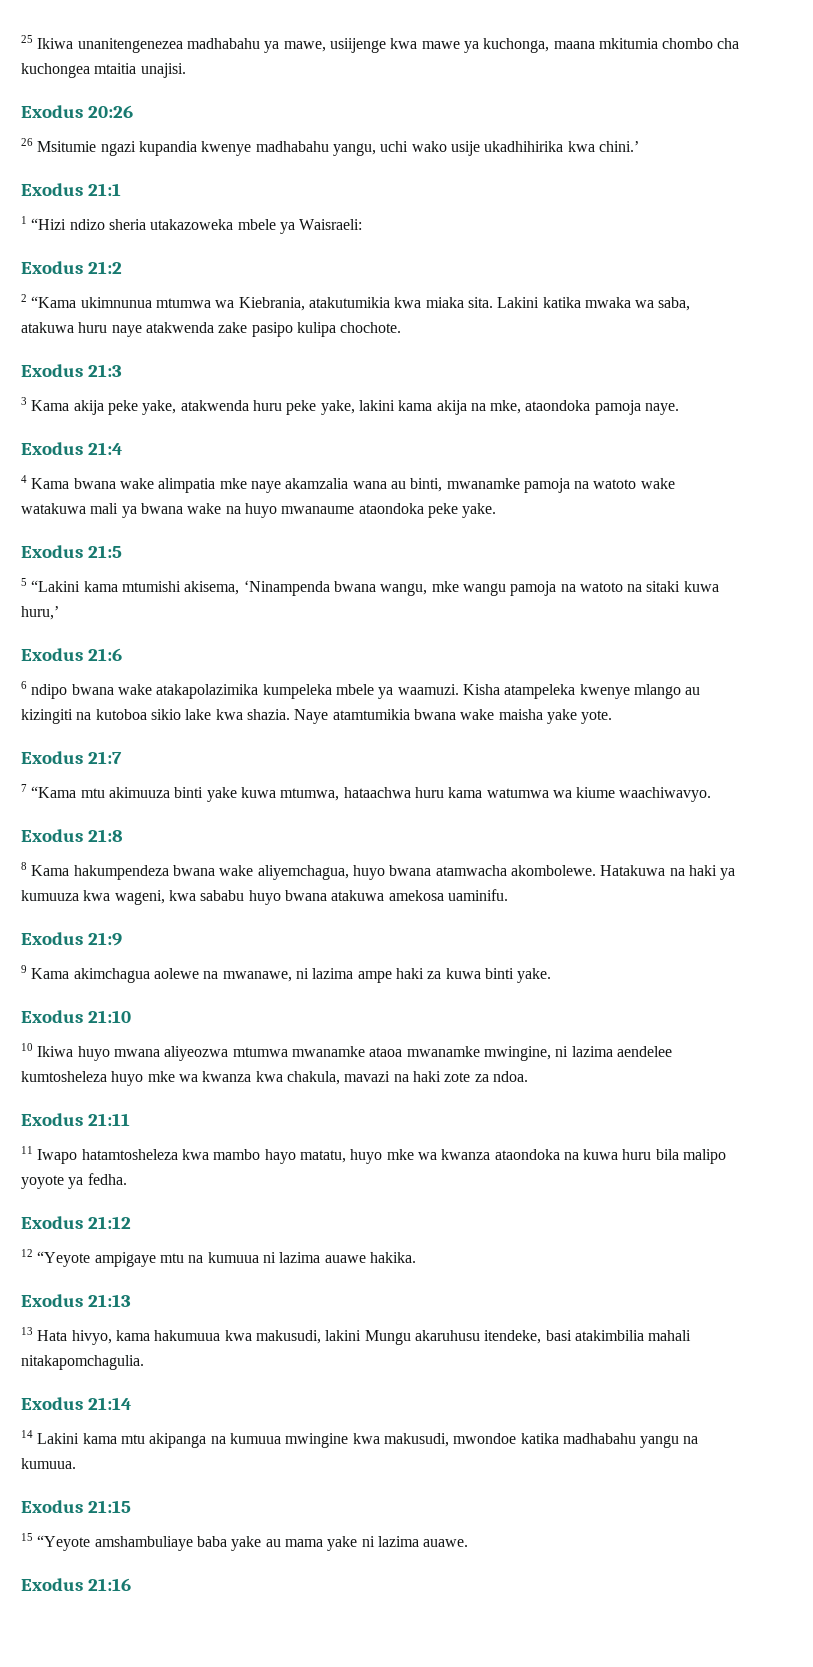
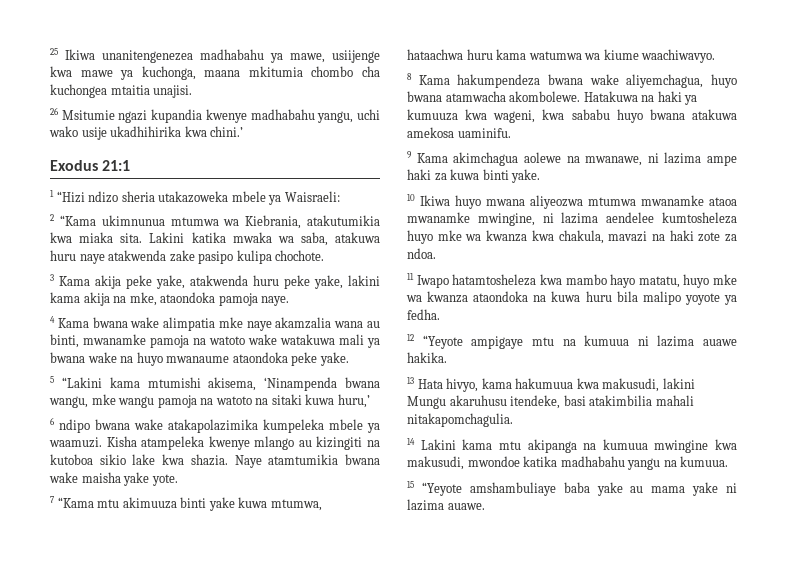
- Exodus 20:26
- Exodus 21:2
- Exodus 21:3
- Exodus 21:4
- Exodus 21:5
- Exodus 21:6
- Exodus 21:7
- Exodus 21:8
- Exodus 21:9
- Exodus 21:10
- Exodus 21:11
- Exodus 21:12
- Exodus 21:13
- Exodus 21:14
- Exodus 21:15
- Exodus 21:16

